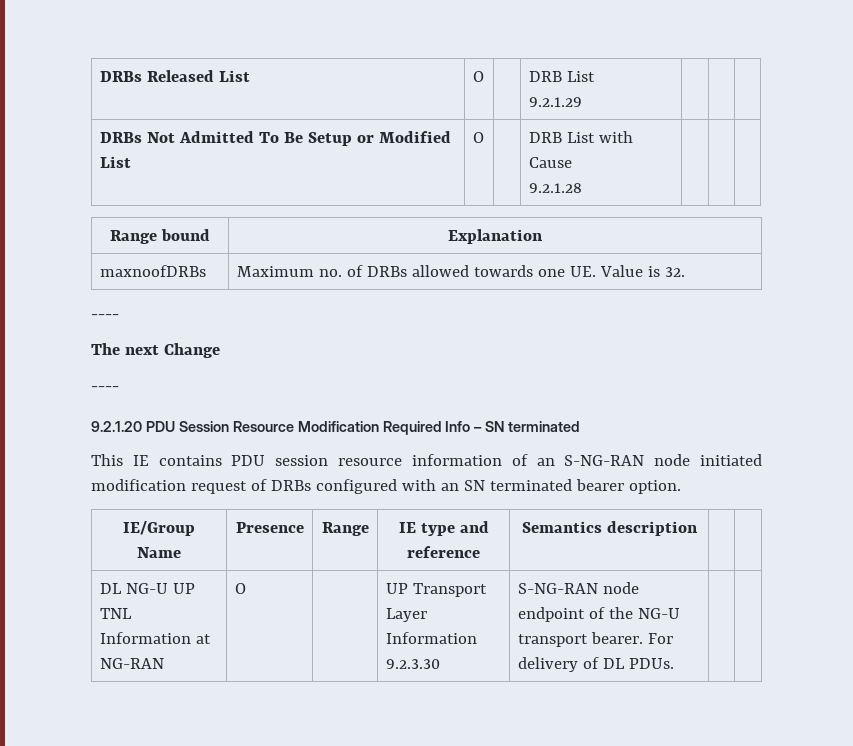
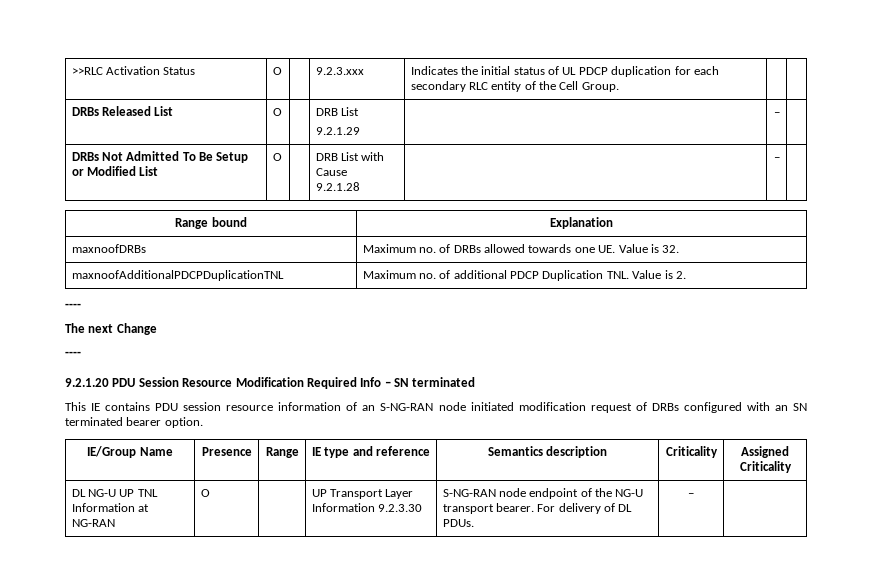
+ >>RLC Activation Status | O | | 9.2.3.xxx | Indicates the initial status of UL PDCP duplication for each secondary RLC entity of the Cell Group. | |
  DRBs Released List | O | | DRB List
- 9.2.1.29 | | |
+ 9.2.1.29 | | – |
  DRBs Not Admitted To Be Setup or Modified List | O | | DRB List with Cause
- 9.2.1.28 | | |
+ 9.2.1.28 | | – |
+ maxnoofAdditionalPDCPDuplicationTNL | Maximum no. of additional PDCP Duplication TNL. Value is 2.
- IE/Group Name | Presence | Range | IE type and reference | Semantics description | |
+ IE/Group Name | Presence | Range | IE type and reference | Semantics description | Criticality | Assigned Criticality
- DL NG-U UP TNL Information at NG-RAN | O | | UP Transport Layer Information 9.2.3.30 | S-NG-RAN node endpoint of the NG-U transport bearer. For delivery of DL PDUs. | |
+ DL NG-U UP TNL Information at NG-RAN | O | | UP Transport Layer Information 9.2.3.30 | S-NG-RAN node endpoint of the NG-U transport bearer. For delivery of DL PDUs. | – |

